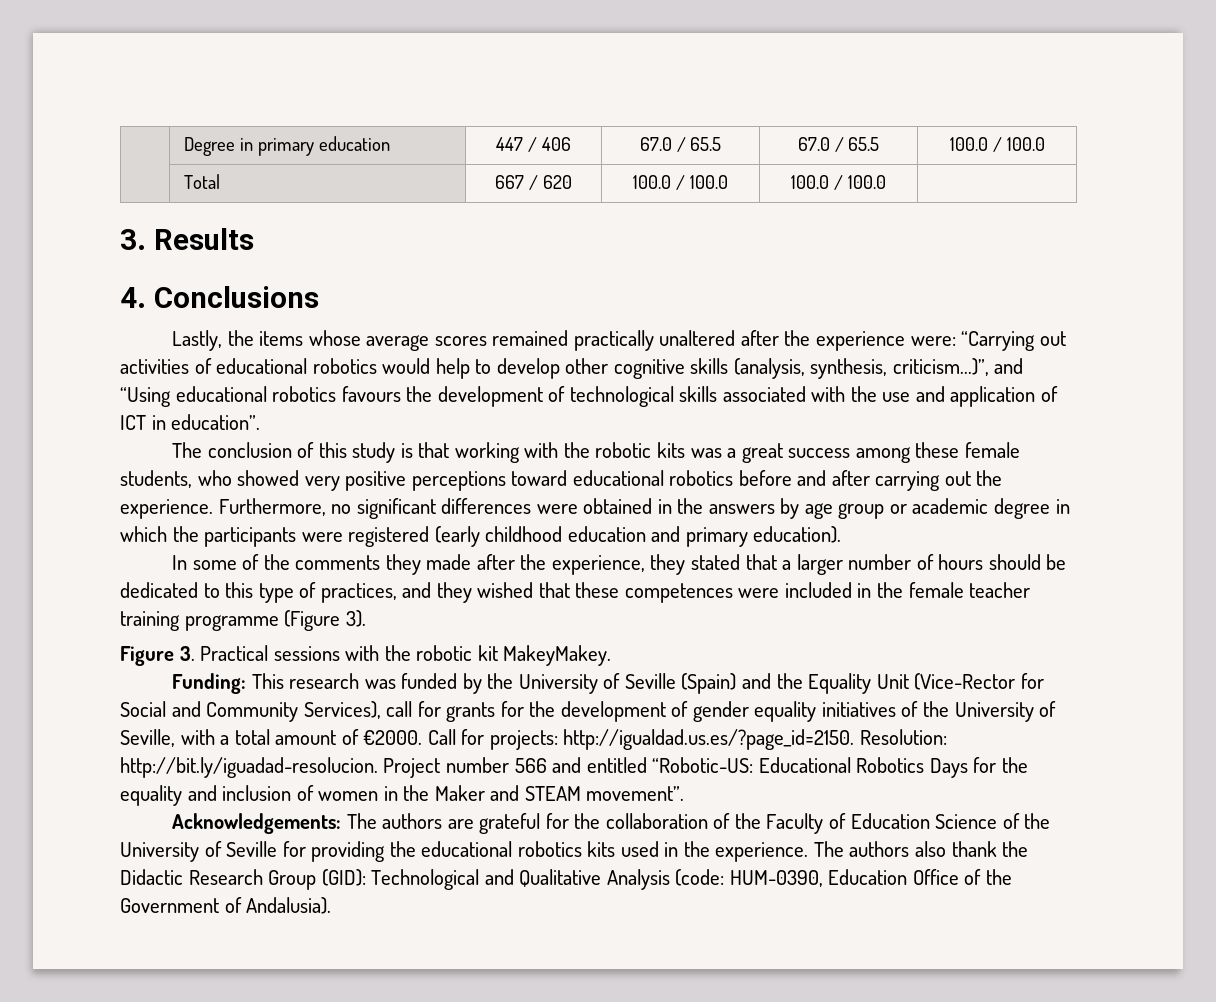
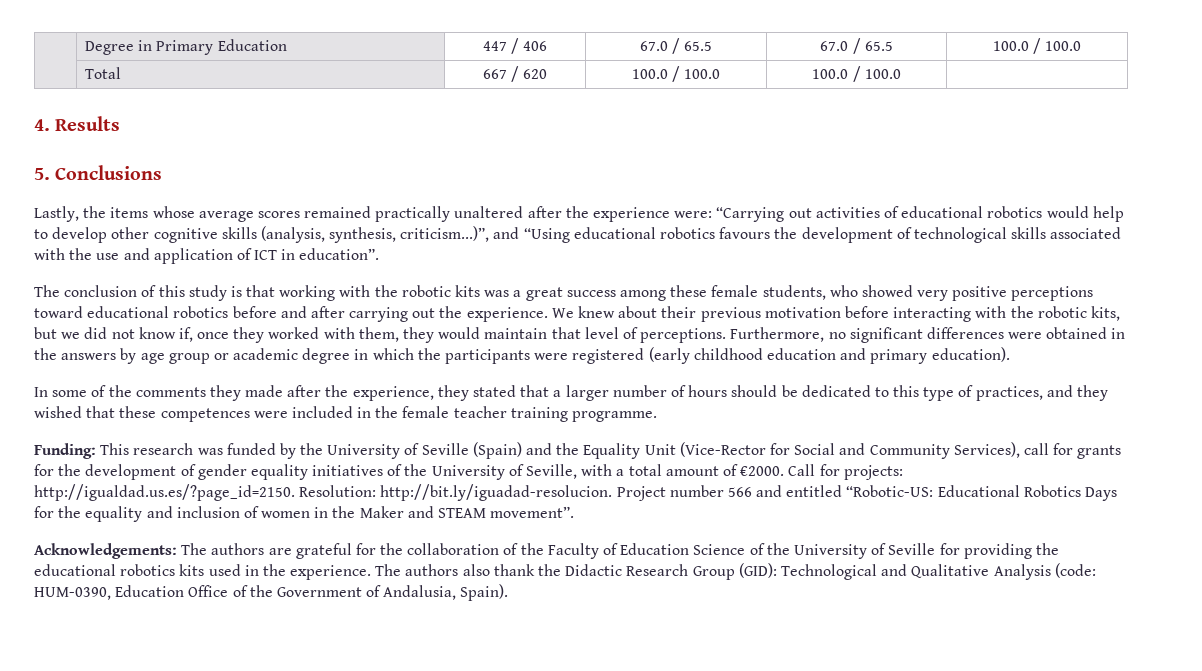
- | Degree in primary education | 447 / 406 | 67.0 / 65.5 | 67.0 / 65.5 | 100.0 / 100.0
+ | Degree in Primary Education | 447 / 406 | 67.0 / 65.5 | 67.0 / 65.5 | 100.0 / 100.0
- 3. Results
+ 4. Results
- 4. Conclusions
+ 5. Conclusions
+ We knew about their previous motivation before interacting with the robotic kits, but we did not know if, once they worked with them, they would maintain that level of perceptions.
- In some of the comments they made after the experience, they stated that a larger number of hours should be dedicated to this type of practices, and they wished that these competences were included in the female teacher training programme (Figure 3).
- Figure 3. Practical sessions with the robotic kit MakeyMakey.
+ In some of the comments they made after the experience, they stated that a larger number of hours should be dedicated to this type of practices, and they wished that these competences were included in the female teacher training programme.
- The authors also thank the Didactic Research Group (GID): Technological and Qualitative Analysis (code: HUM-0390, Education Office of the Government of Andalusia).
+ The authors also thank the Didactic Research Group (GID): Technological and Qualitative Analysis (code: HUM-0390, Education Office of the Government of Andalusia, Spain).

